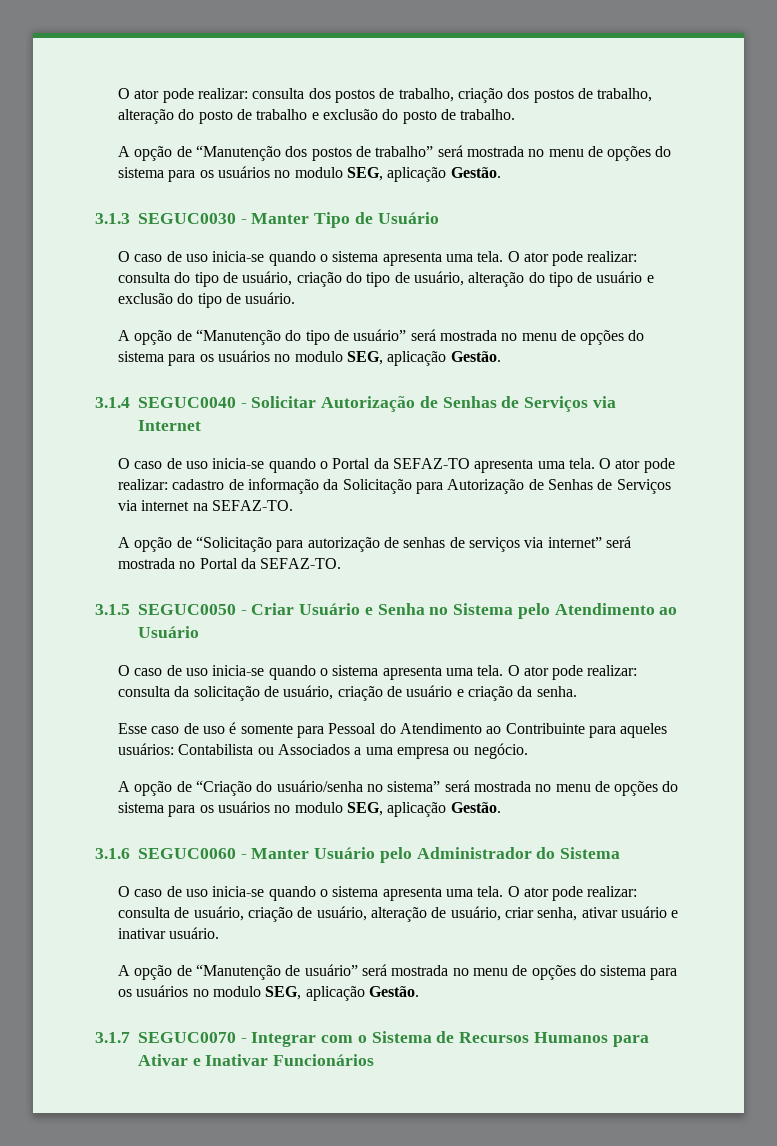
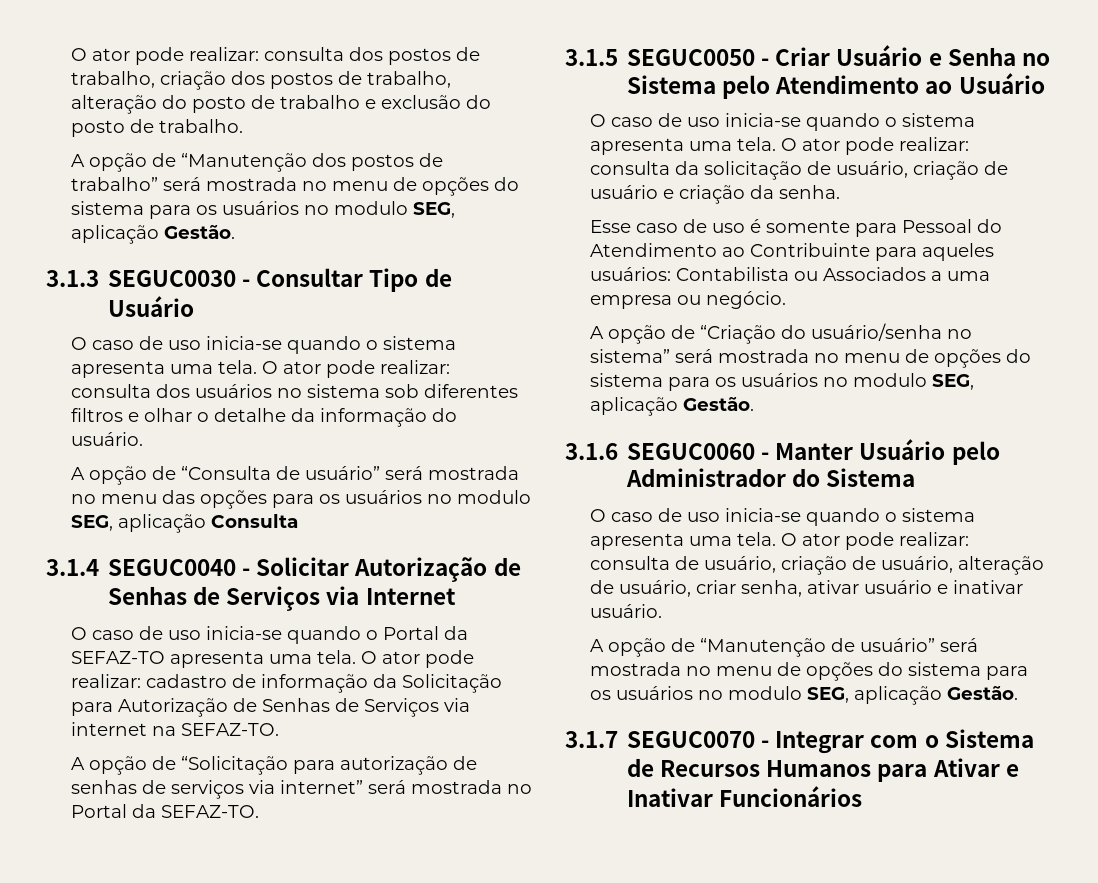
- 3.1.3 SEGUC0030 - Manter Tipo de Usuário
+ 3.1.3 SEGUC0030 - Consultar Tipo de Usuário
- O ator pode realizar: consulta do tipo de usuário, criação do tipo de usuário, alteração do tipo de usuário e exclusão do tipo de usuário.
- A opção de “Manutenção do tipo de usuário” será mostrada no menu de opções do sistema para os usuários no modulo SEG, aplicação Gestão.
+ O ator pode realizar: consulta dos usuários no sistema sob diferentes filtros e olhar o detalhe da informação do usuário.
+ A opção de “Consulta de usuário” será mostrada no menu das opções para os usuários no modulo SEG, aplicação Consulta

